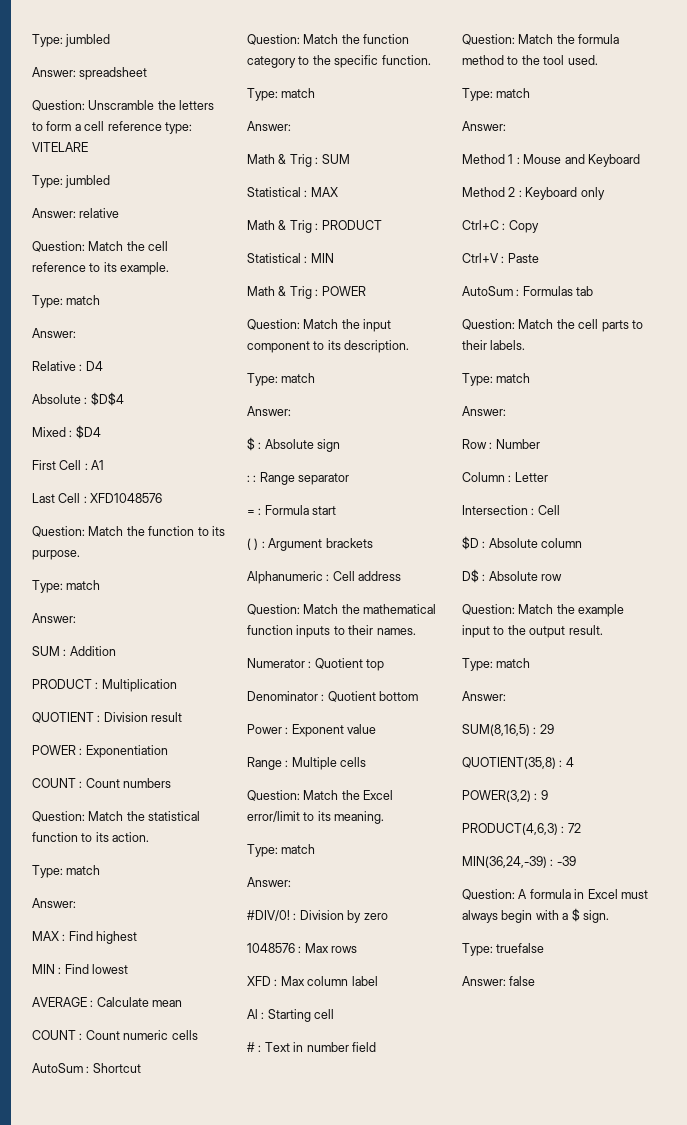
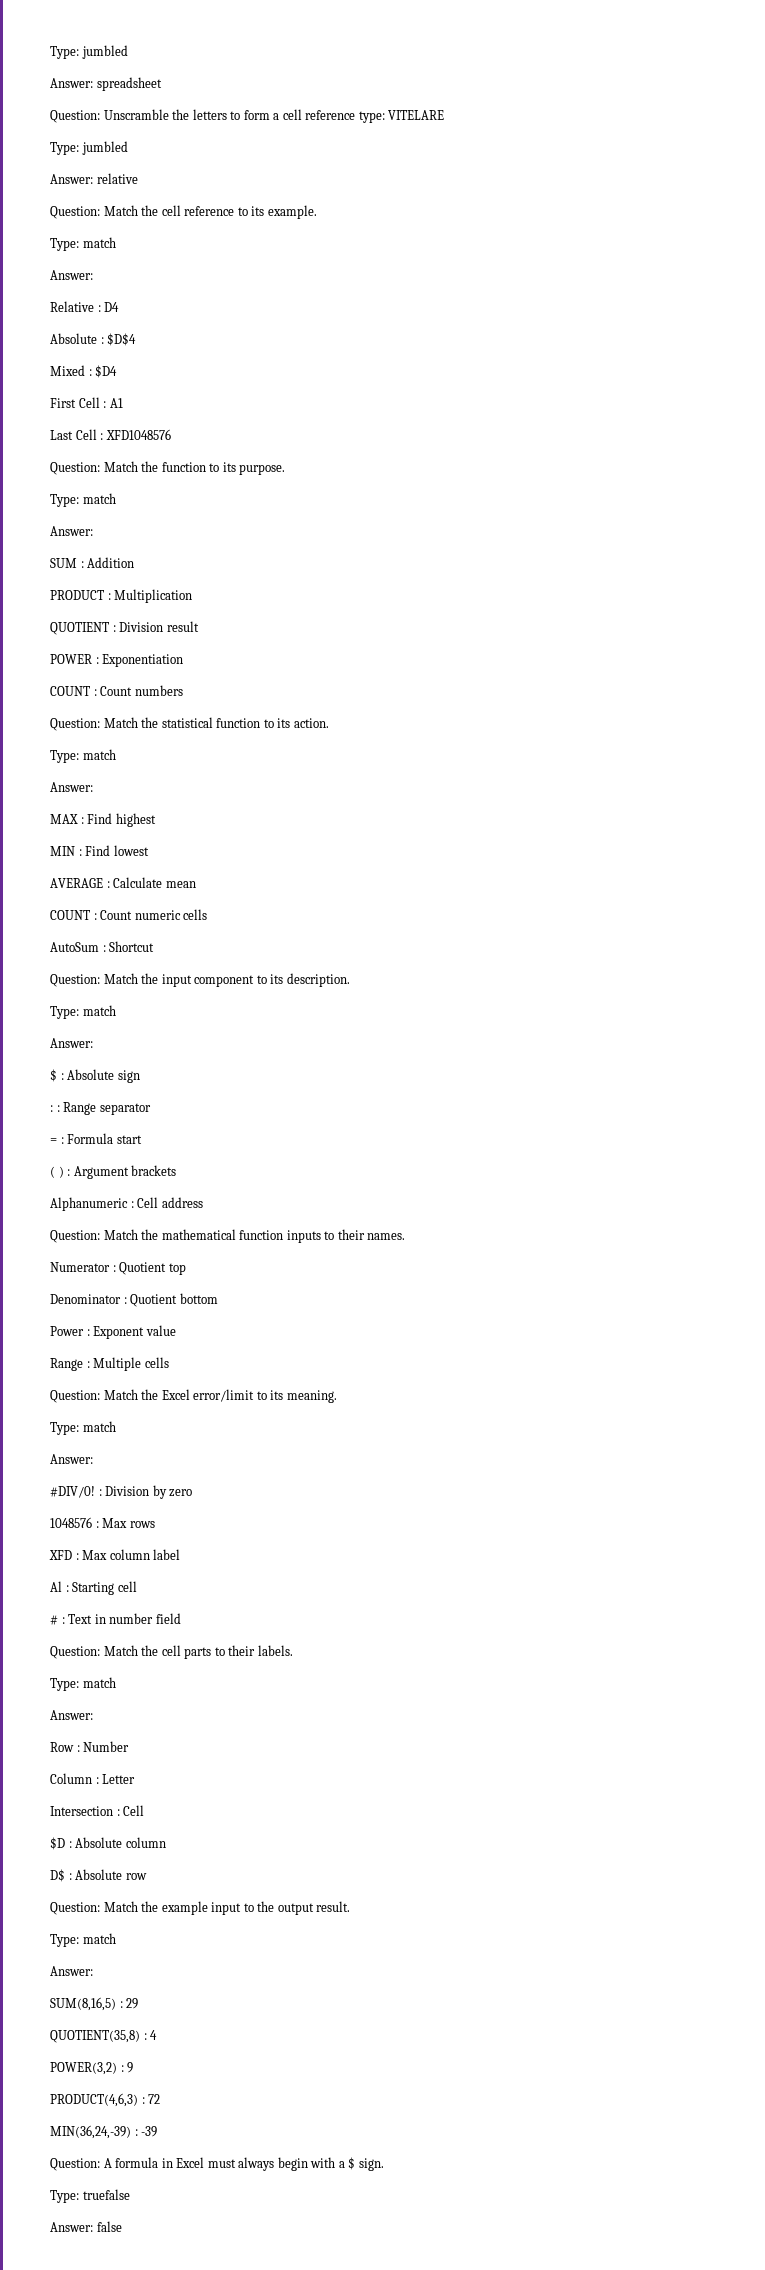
- Question: Match the function category to the specific function.
- Type: match
- Answer:
- Math & Trig : SUM
- Statistical : MAX
- Math & Trig : PRODUCT
- Statistical : MIN
- Math & Trig : POWER
- Question: Match the formula method to the tool used.
- Type: match
- Answer:
- Method 1 : Mouse and Keyboard
- Method 2 : Keyboard only
- Ctrl+C : Copy
- Ctrl+V : Paste
- AutoSum : Formulas tab

